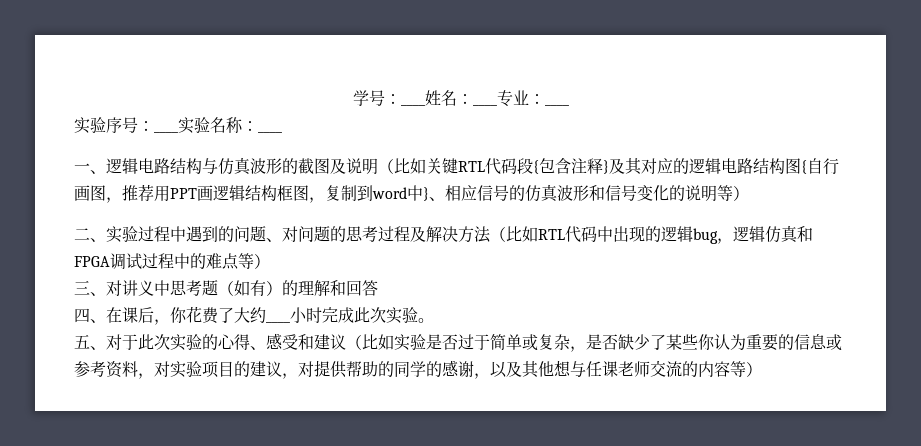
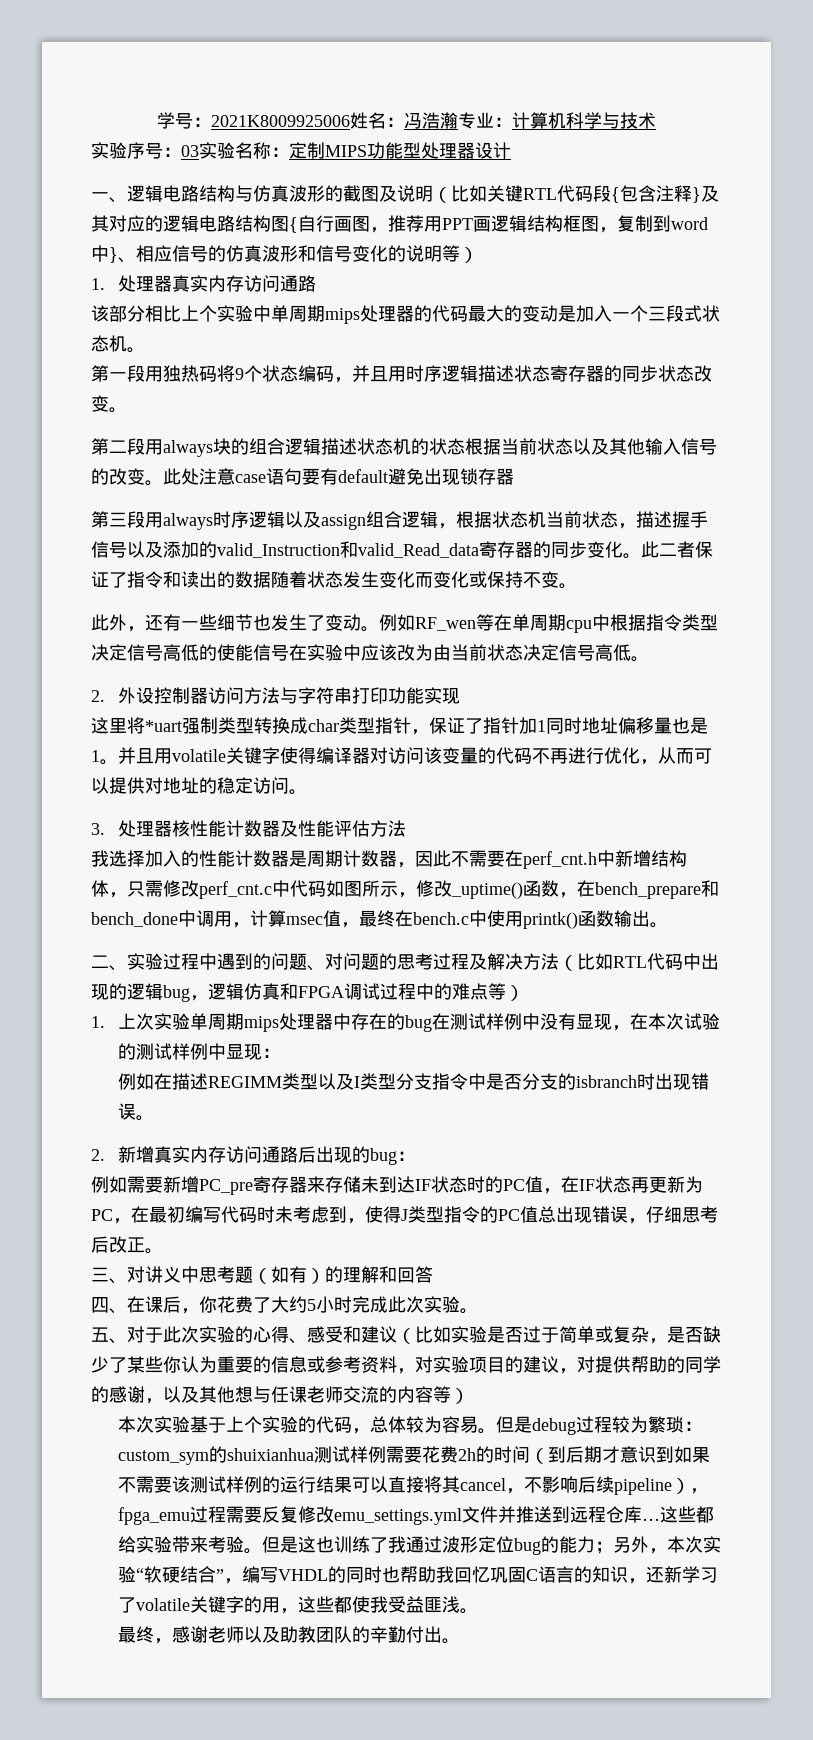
- 学号：____姓名：____专业：____
+ 学号：2021K8009925006姓名：冯浩瀚专业：计算机科学与技术
- 实验序号：____实验名称：____
+ 实验序号：03实验名称：定制MIPS功能型处理器设计
+ 1.处理器真实内存访问通路
+ 该部分相比上个实验中单周期mips处理器的代码最大的变动是加入一个三段式状态机。
+ 第一段用独热码将9个状态编码，并且用时序逻辑描述状态寄存器的同步状态改变。
+ 第二段用always块的组合逻辑描述状态机的状态根据当前状态以及其他输入信号的改变。此处注意case语句要有default避免出现锁存器
+ 第三段用always时序逻辑以及assign组合逻辑，根据状态机当前状态，描述握手信号以及添加的valid_Instruction和valid_Read_data寄存器的同步变化。此二者保证了指令和读出的数据随着状态发生变化而变化或保持不变。
+ 此外，还有一些细节也发生了变动。例如RF_wen等在单周期cpu中根据指令类型决定信号高低的使能信号在实验中应该改为由当前状态决定信号高低。
+ 2.外设控制器访问方法与字符串打印功能实现
+ 这里将*uart强制类型转换成char类型指针，保证了指针加1同时地址偏移量也是1。并且用volatile关键字使得编译器对访问该变量的代码不再进行优化，从而可以提供对地址的稳定访问。
+ 3.处理器核性能计数器及性能评估方法
+ 我选择加入的性能计数器是周期计数器，因此不需要在perf_cnt.h中新增结构体，只需修改perf_cnt.c中代码如图所示，修改_uptime()函数，在bench_prepare和bench_done中调用，计算msec值，最终在bench.c中使用printk()函数输出。
+ 1.上次实验单周期mips处理器中存在的bug在测试样例中没有显现，在本次试验的测试样例中显现：
+ 例如在描述REGIMM类型以及I类型分支指令中是否分支的isbranch时出现错误。
+ 2.新增真实内存访问通路后出现的bug：
+ 例如需要新增PC_pre寄存器来存储未到达IF状态时的PC值，在IF状态再更新为PC，在最初编写代码时未考虑到，使得J类型指令的PC值总出现错误，仔细思考后改正。
- 四、在课后，你花费了大约____小时完成此次实验。
+ 四、在课后，你花费了大约5小时完成此次实验。
+ 本次实验基于上个实验的代码，总体较为容易。但是debug过程较为繁琐：custom_sym的shuixianhua测试样例需要花费2h的时间（到后期才意识到如果不需要该测试样例的运行结果可以直接将其cancel，不影响后续pipeline），fpga_emu过程需要反复修改emu_settings.yml文件并推送到远程仓库…这些都给实验带来考验。但是这也训练了我通过波形定位bug的能力；另外，本次实验“软硬结合”，编写VHDL的同时也帮助我回忆巩固C语言的知识，还新学习了volatile关键字的用，这些都使我受益匪浅。
+ 最终，感谢老师以及助教团队的辛勤付出。

